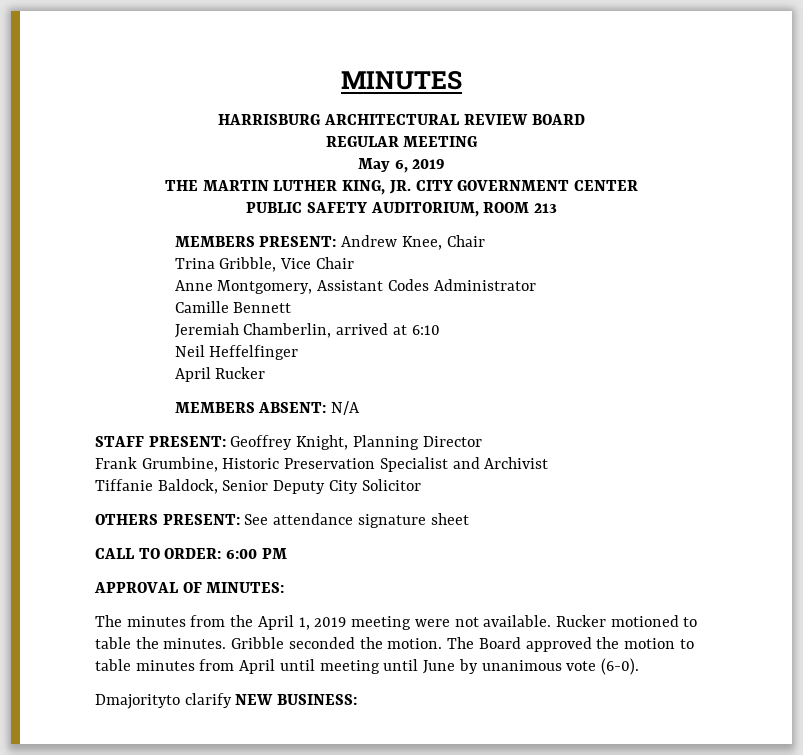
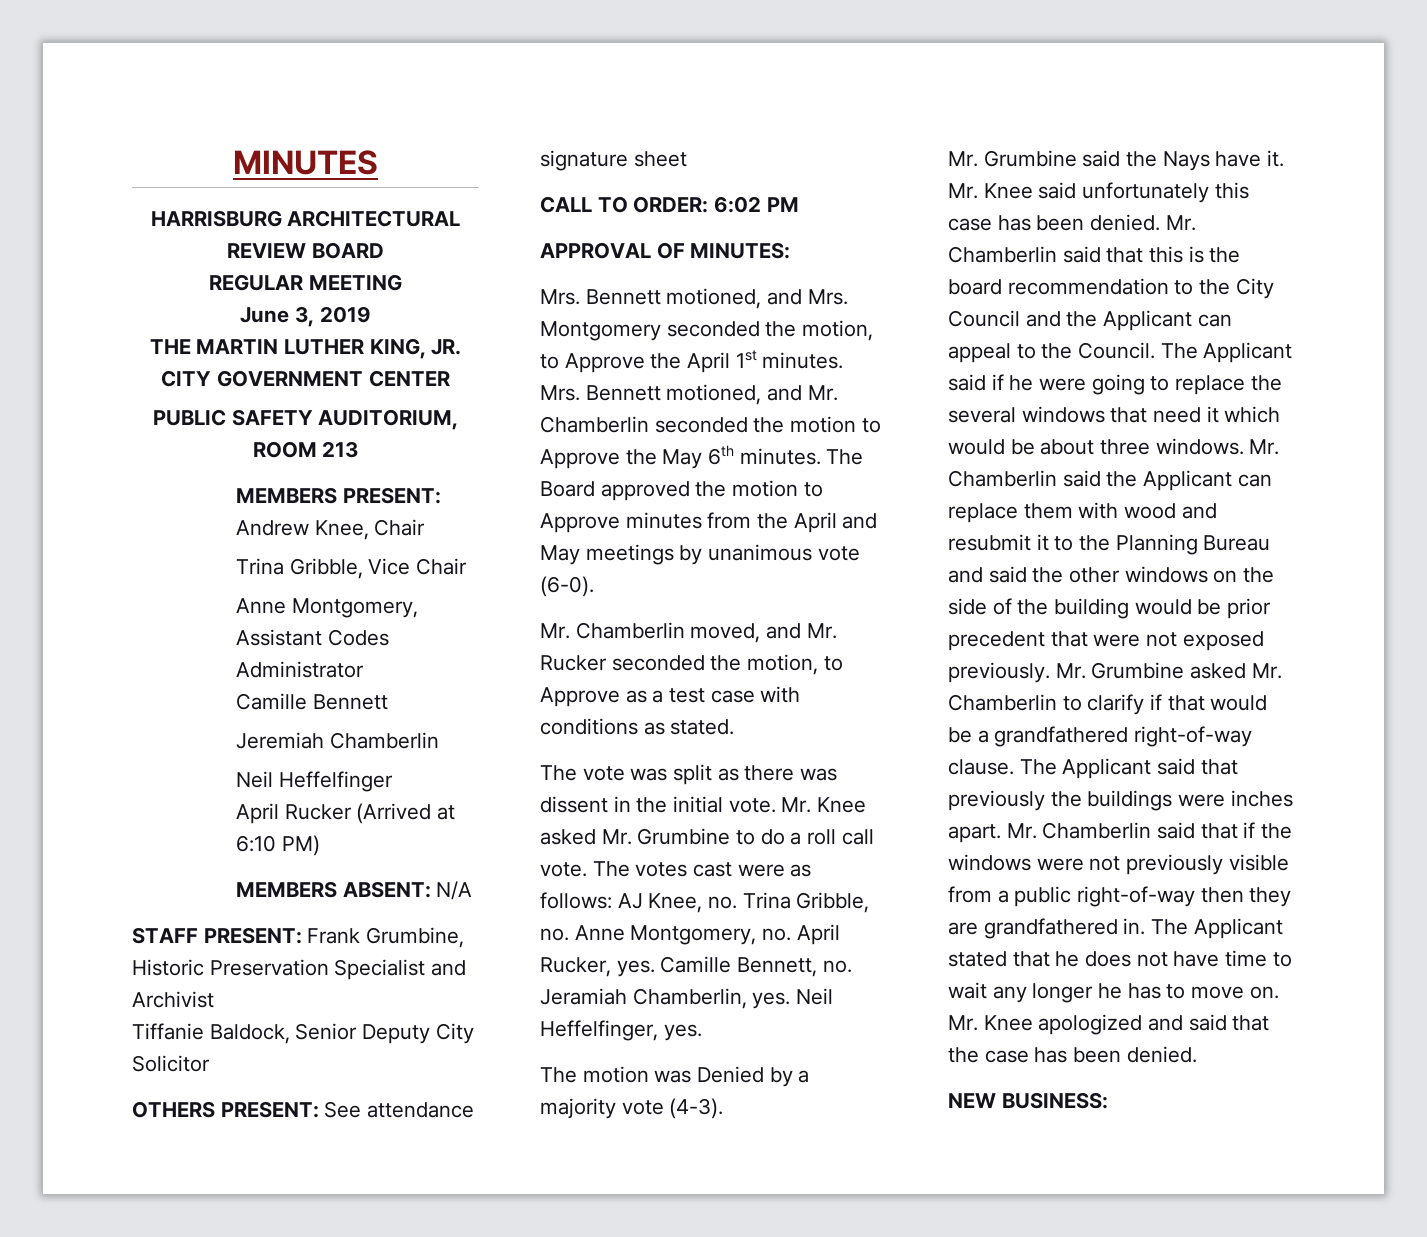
- May 6, 2019
+ June 3, 2019
- Jeremiah Chamberlin, arrived at 6:10
+ Jeremiah Chamberlin
- April Rucker
+ April Rucker (Arrived at 6:10 PM)
- STAFF PRESENT: Geoffrey Knight, Planning Director
- Frank Grumbine, Historic Preservation Specialist and Archivist
+ STAFF PRESENT: Frank Grumbine, Historic Preservation Specialist and Archivist
- CALL TO ORDER: 6:00 PM
+ CALL TO ORDER: 6:02 PM
- The minutes from the April 1, 2019 meeting were not available. Rucker motioned to table the minutes. Gribble seconded the motion.
+ Mrs. Bennett motioned, and Mrs. Montgomery seconded the motion, to Approve the April 1st minutes. Mrs. Bennett motioned, and Mr. Chamberlin seconded the motion to Approve the May 6th minutes.
- The Board approved the motion to table minutes from April until meeting until June by unanimous vote (6-0).
+ The Board approved the motion to Approve minutes from the April and May meetings by unanimous vote (6-0).
- Dmajorityto clarify NEW BUSINESS:
+ Mr. Chamberlin moved, and Mr. Rucker seconded the motion, to Approve as a test case with conditions as stated.
+ The vote was split as there was dissent in the initial vote. Mr. Knee asked Mr. Grumbine to do a roll call vote. The votes cast were as follows: AJ Knee, no. Trina Gribble, no. Anne Montgomery, no. April Rucker, yes. Camille Bennett, no. Jeramiah Chamberlin, yes. Neil Heffelfinger, yes.
+ The motion was Denied by a majority vote (4-3).
+ Mr. Grumbine said the Nays have it. Mr. Knee said unfortunately this case has been denied. Mr. Chamberlin said that this is the board recommendation to the City Council and the Applicant can appeal to the Council. The Applicant said if he were going to replace the several windows that need it which would be about three windows. Mr. Chamberlin said the Applicant can replace them with wood and resubmit it to the Planning Bureau and said the other windows on the side of the building would be prior precedent that were not exposed previously. Mr. Grumbine asked Mr. Chamberlin to clarify if that would be a grandfathered right-of-way clause. The Applicant said that previously the buildings were inches apart. Mr. Chamberlin said that if the windows were not previously visible from a public right-of-way then they are grandfathered in. The Applicant stated that he does not have time to wait any longer he has to move on. Mr. Knee apologized and said that the case has been denied.
+ NEW BUSINESS:

